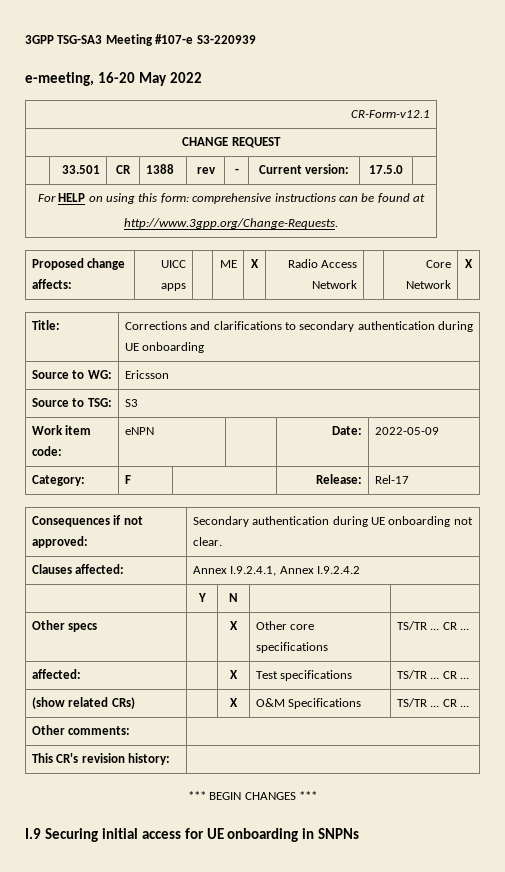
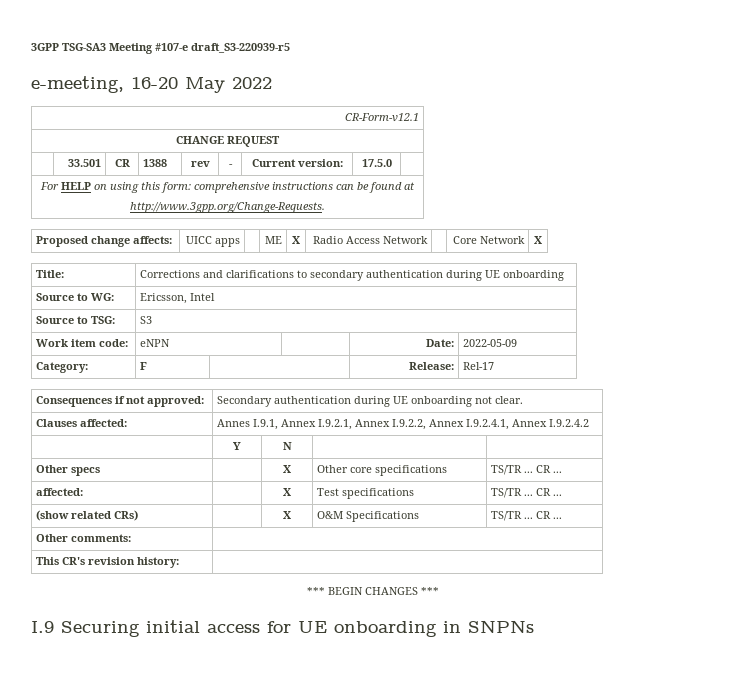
- 3GPP TSG-SA3 Meeting #107-e S3-220939
+ 3GPP TSG-SA3 Meeting #107-e draft_S3-220939-r5
- Source to WG: | Ericsson
+ Source to WG: | Ericsson, Intel
- Clauses affected: | Annex I.9.2.4.1, Annex I.9.2.4.2
+ Clauses affected: | Annes I.9.1, Annex I.9.2.1, Annex I.9.2.2, Annex I.9.2.4.1, Annex I.9.2.4.2

